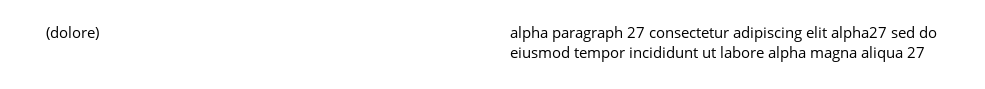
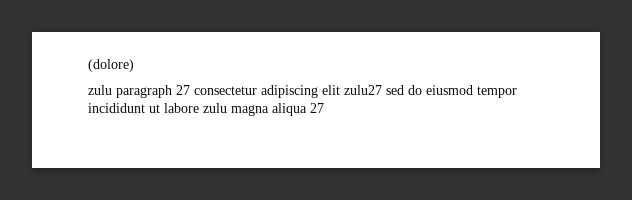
- alpha paragraph 27 consectetur adipiscing elit alpha27 sed do eiusmod tempor incididunt ut labore alpha magna aliqua 27
+ zulu paragraph 27 consectetur adipiscing elit zulu27 sed do eiusmod tempor incididunt ut labore zulu magna aliqua 27

